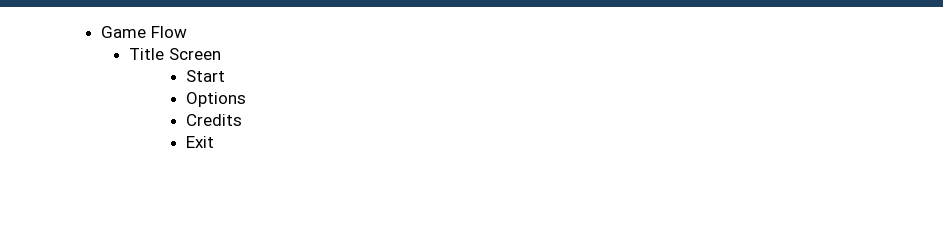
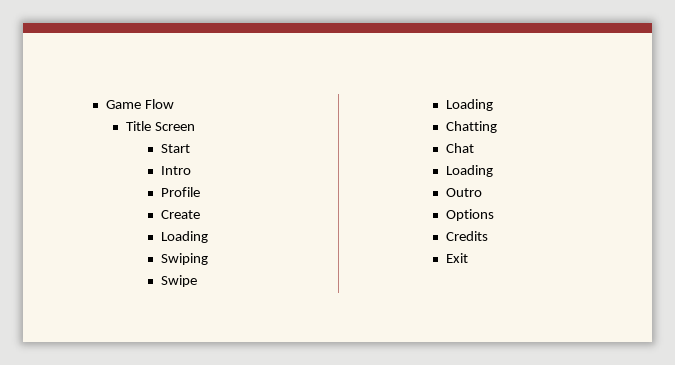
+ Intro
+ Profile
+ Create
+ Loading
+ Swiping
+ Swipe
+ Loading
+ Chatting
+ Chat
+ Loading
+ Outro

